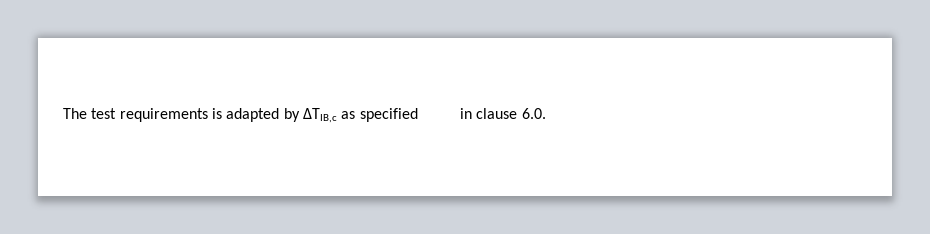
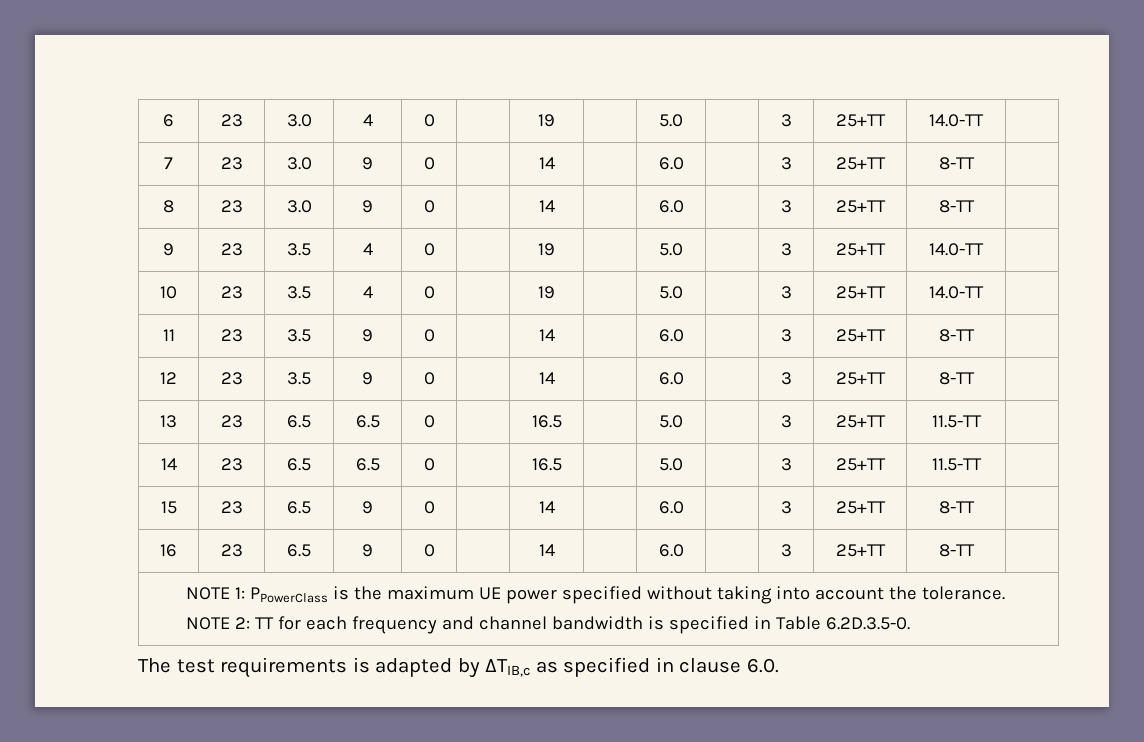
+ 6 | 23 | 3.0 | 4 | 0 | | 19 | | 5.0 | | 3 | 25+TT | 14.0-TT |
+ 7 | 23 | 3.0 | 9 | 0 | | 14 | | 6.0 | | 3 | 25+TT | 8-TT |
+ 8 | 23 | 3.0 | 9 | 0 | | 14 | | 6.0 | | 3 | 25+TT | 8-TT |
+ 9 | 23 | 3.5 | 4 | 0 | | 19 | | 5.0 | | 3 | 25+TT | 14.0-TT |
+ 10 | 23 | 3.5 | 4 | 0 | | 19 | | 5.0 | | 3 | 25+TT | 14.0-TT |
+ 11 | 23 | 3.5 | 9 | 0 | | 14 | | 6.0 | | 3 | 25+TT | 8-TT |
+ 12 | 23 | 3.5 | 9 | 0 | | 14 | | 6.0 | | 3 | 25+TT | 8-TT |
+ 13 | 23 | 6.5 | 6.5 | 0 | | 16.5 | | 5.0 | | 3 | 25+TT | 11.5-TT |
+ 14 | 23 | 6.5 | 6.5 | 0 | | 16.5 | | 5.0 | | 3 | 25+TT | 11.5-TT |
+ 15 | 23 | 6.5 | 9 | 0 | | 14 | | 6.0 | | 3 | 25+TT | 8-TT |
+ 16 | 23 | 6.5 | 9 | 0 | | 14 | | 6.0 | | 3 | 25+TT | 8-TT |
+ NOTE 1: PPowerClass is the maximum UE power specified without taking into account the tolerance.
+ NOTE 2: TT for each frequency and channel bandwidth is specified in Table 6.2D.3.5-0.

